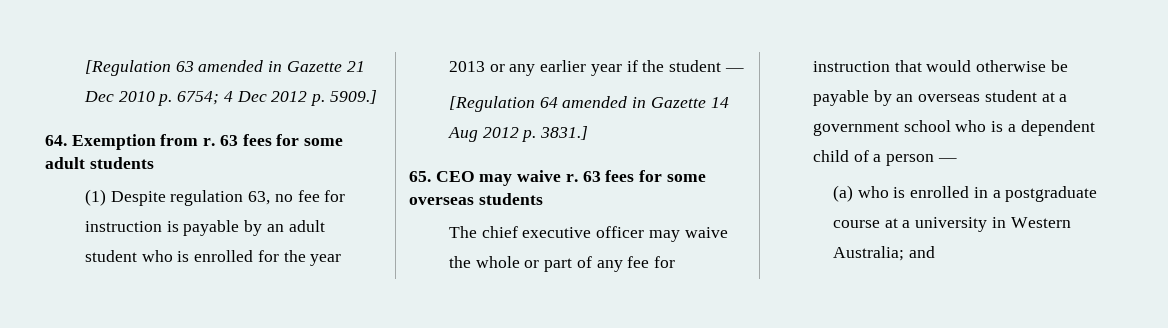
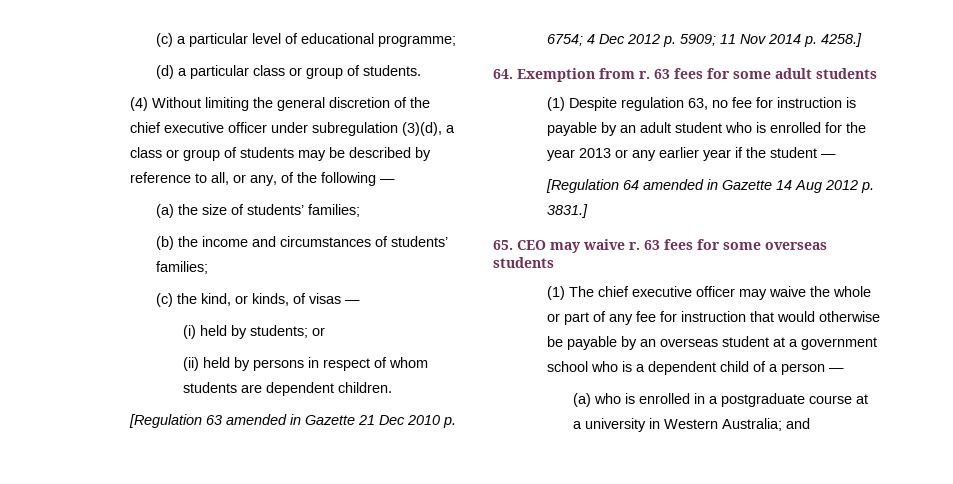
+ (c) a particular level of educational programme;
+ (d) a particular class or group of students.
+ (4) Without limiting the general discretion of the chief executive officer under subregulation (3)(d), a class or group of students may be described by reference to all, or any, of the following —
+ (a) the size of students’ families;
+ (b) the income and circumstances of students’ families;
+ (c) the kind, or kinds, of visas —
+ (i) held by students; or
+ (ii) held by persons in respect of whom students are dependent children.
- [Regulation 63 amended in Gazette 21 Dec 2010 p. 6754; 4 Dec 2012 p. 5909.]
+ [Regulation 63 amended in Gazette 21 Dec 2010 p. 6754; 4 Dec 2012 p. 5909; 11 Nov 2014 p. 4258.]
- The chief executive officer may waive the whole or part of any fee for instruction that would otherwise be payable by an overseas student at a government school who is a dependent child of a person —
+ (1) The chief executive officer may waive the whole or part of any fee for instruction that would otherwise be payable by an overseas student at a government school who is a dependent child of a person —

